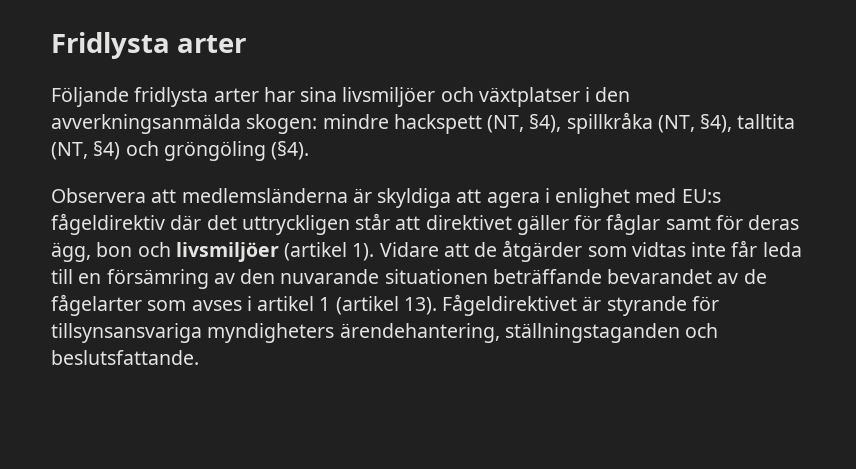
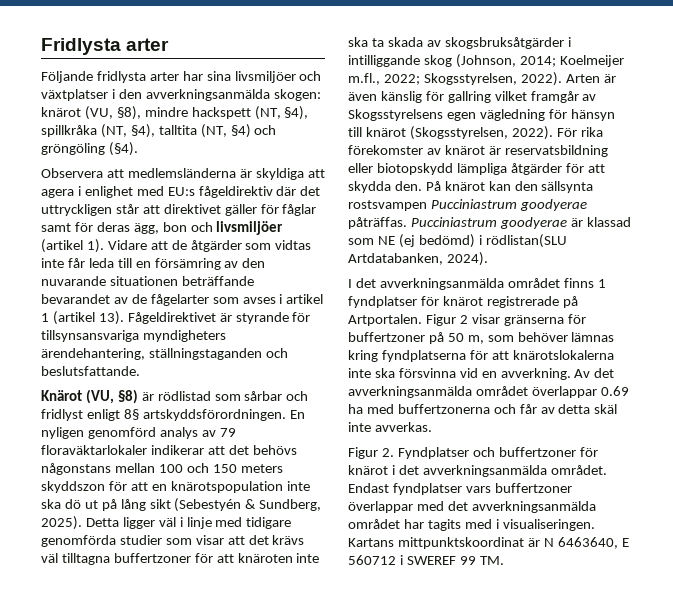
- Följande fridlysta arter har sina livsmiljöer och växtplatser i den avverkningsanmälda skogen: mindre hackspett (NT, §4), spillkråka (NT, §4), talltita (NT, §4) och gröngöling (§4).
+ Följande fridlysta arter har sina livsmiljöer och växtplatser i den avverkningsanmälda skogen: knärot (VU, §8), mindre hackspett (NT, §4), spillkråka (NT, §4), talltita (NT, §4) och gröngöling (§4).
+ Knärot (VU, §8) är rödlistad som sårbar och fridlyst enligt 8§ artskyddsförordningen. En nyligen genomförd analys av 79 floraväktarlokaler indikerar att det behövs någonstans mellan 100 och 150 meters skyddszon för att en knärotspopulation inte ska dö ut på lång sikt (Sebestyén & Sundberg, 2025). Detta ligger väl i linje med tidigare genomförda studier som visar att det krävs väl tilltagna buffertzoner för att knäroten inte ska ta skada av skogsbruksåtgärder i intilliggande skog (Johnson, 2014; Koelmeijer m.fl., 2022; Skogsstyrelsen, 2022). Arten är även känslig för gallring vilket framgår av Skogsstyrelsens egen vägledning för hänsyn till knärot (Skogsstyrelsen, 2022). För rika förekomster av knärot är reservatsbildning eller biotopskydd lämpliga åtgärder för att skydda den. På knärot kan den sällsynta rostsvampen Pucciniastrum goodyerae påträffas. Pucciniastrum goodyerae är klassad som NE (ej bedömd) i rödlistan(SLU Artdatabanken, 2024).
+ I det avverkningsanmälda området finns 1 fyndplatser för knärot registrerade på Artportalen. Figur 2 visar gränserna för buffertzoner på 50 m, som behöver lämnas kring fyndplatserna för att knärotslokalerna inte ska försvinna vid en avverkning. Av det avverkningsanmälda området överlappar 0.69 ha med buffertzonerna och får av detta skäl inte avverkas.
+ Figur 2. Fyndplatser och buffertzoner för knärot i det avverkningsanmälda området. Endast fyndplatser vars buffertzoner överlappar med det avverkningsanmälda området har tagits med i visualiseringen. Kartans mittpunktskoordinat är N 6463640, E 560712 i SWEREF 99 TM.

